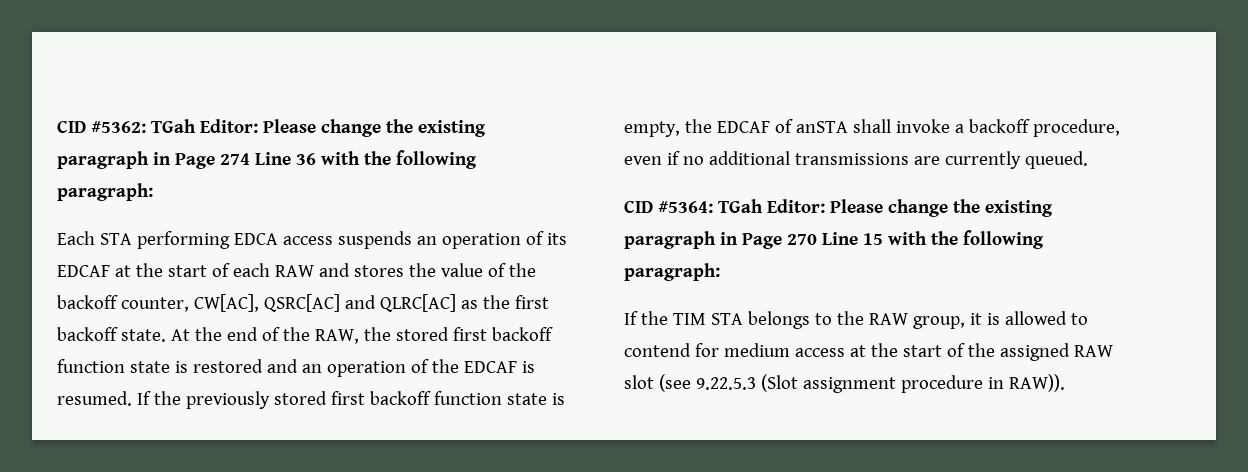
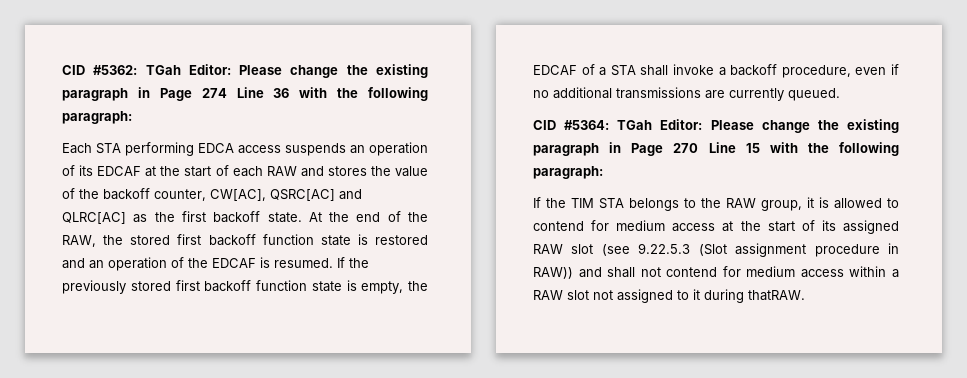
- If the previously stored first backoff function state is empty, the EDCAF of anSTA shall invoke a backoff procedure, even if no additional transmissions are currently queued.
+ If the previously stored first backoff function state is empty, the EDCAF of a STA shall invoke a backoff procedure, even if no additional transmissions are currently queued.
- If the TIM STA belongs to the RAW group, it is allowed to contend for medium access at the start of the assigned RAW slot (see 9.22.5.3 (Slot assignment procedure in RAW)).
+ If the TIM STA belongs to the RAW group, it is allowed to contend for medium access at the start of its assigned RAW slot (see 9.22.5.3 (Slot assignment procedure in RAW)) and shall not contend for medium access within a RAW slot not assigned to it during thatRAW.

